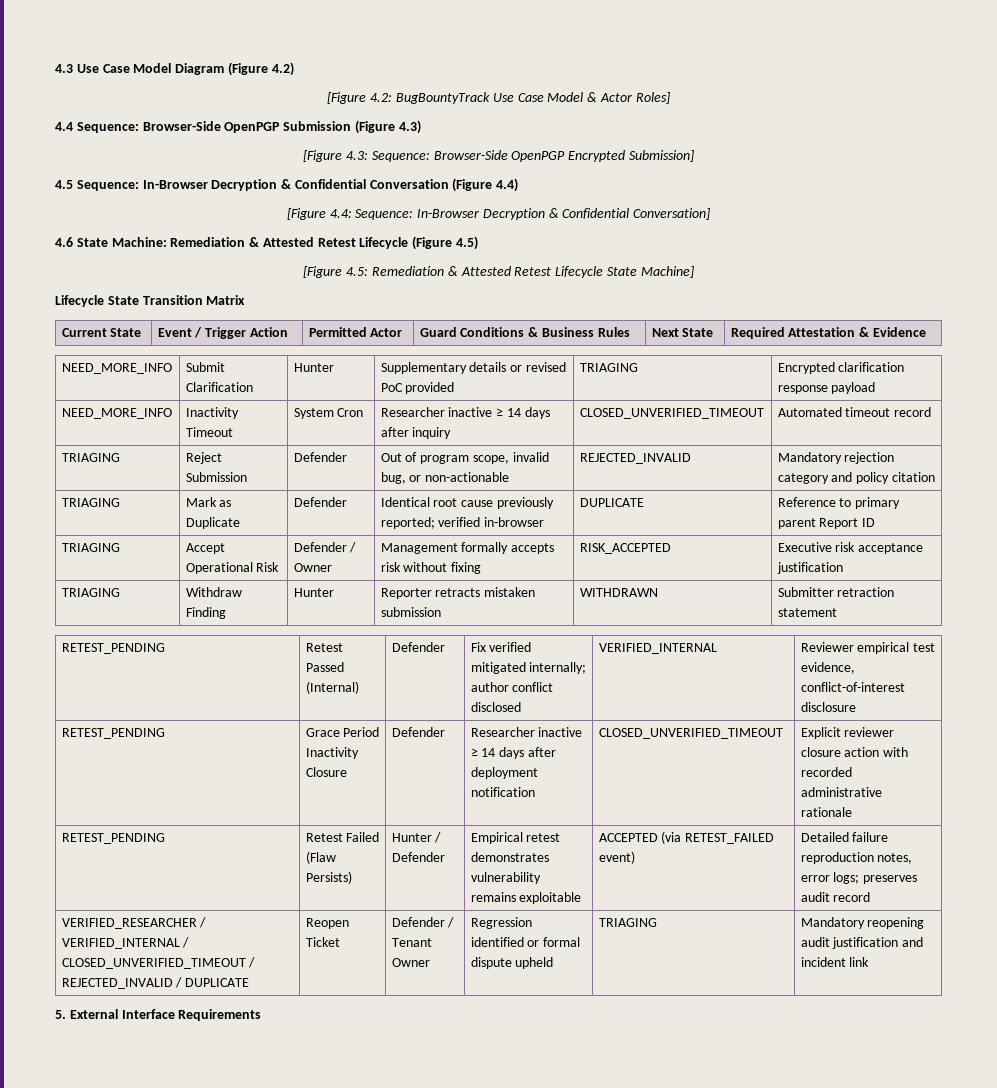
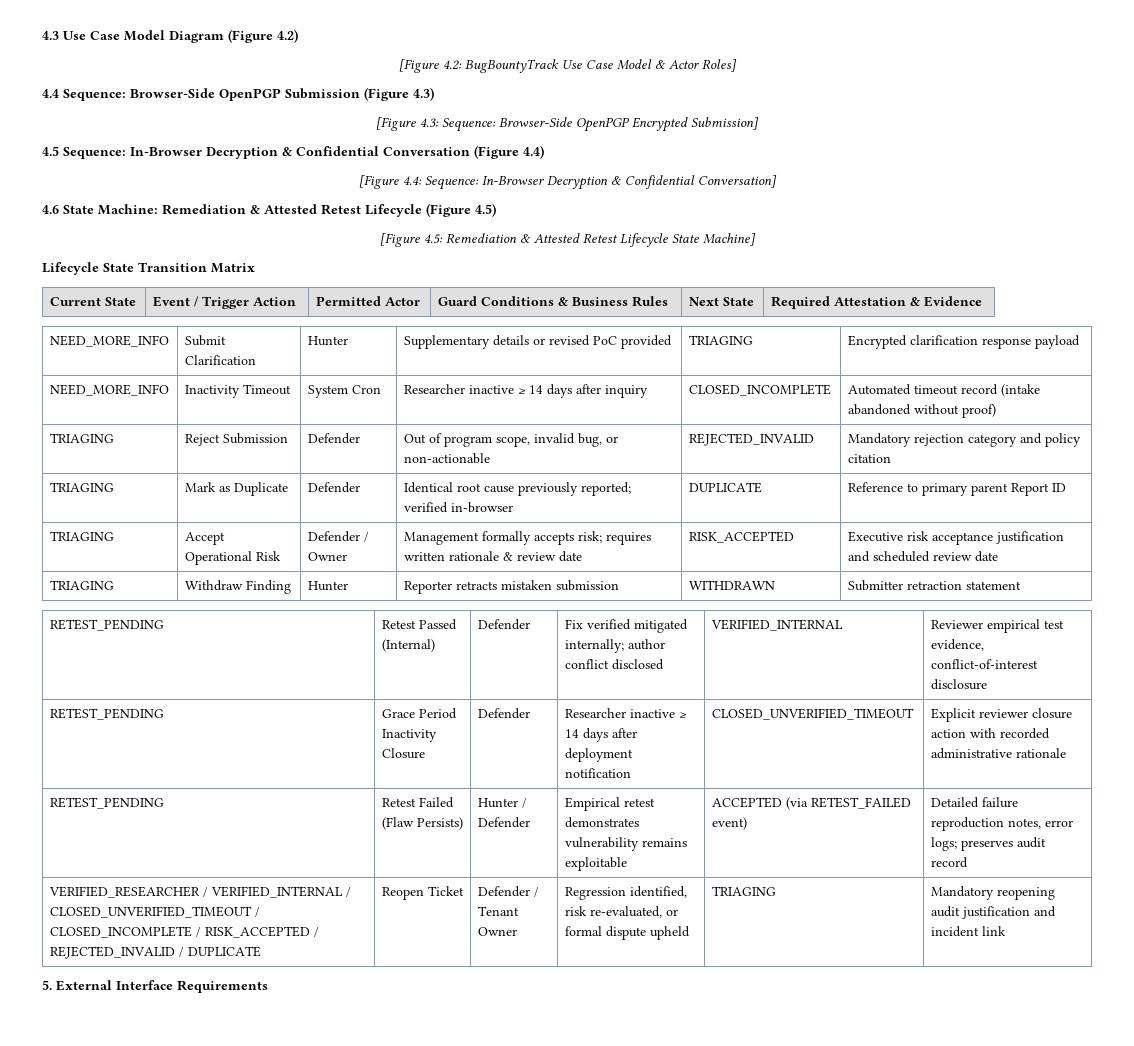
- NEED_MORE_INFO | Inactivity Timeout | System Cron | Researcher inactive ≥ 14 days after inquiry | CLOSED_UNVERIFIED_TIMEOUT | Automated timeout record
+ NEED_MORE_INFO | Inactivity Timeout | System Cron | Researcher inactive ≥ 14 days after inquiry | CLOSED_INCOMPLETE | Automated timeout record (intake abandoned without proof)
- TRIAGING | Accept Operational Risk | Defender / Owner | Management formally accepts risk without fixing | RISK_ACCEPTED | Executive risk acceptance justification
+ TRIAGING | Accept Operational Risk | Defender / Owner | Management formally accepts risk; requires written rationale & review date | RISK_ACCEPTED | Executive risk acceptance justification and scheduled review date
- VERIFIED_RESEARCHER / VERIFIED_INTERNAL / CLOSED_UNVERIFIED_TIMEOUT / REJECTED_INVALID / DUPLICATE | Reopen Ticket | Defender / Tenant Owner | Regression identified or formal dispute upheld | TRIAGING | Mandatory reopening audit justification and incident link
+ VERIFIED_RESEARCHER / VERIFIED_INTERNAL / CLOSED_UNVERIFIED_TIMEOUT / CLOSED_INCOMPLETE / RISK_ACCEPTED / REJECTED_INVALID / DUPLICATE | Reopen Ticket | Defender / Tenant Owner | Regression identified, risk re-evaluated, or formal dispute upheld | TRIAGING | Mandatory reopening audit justification and incident link

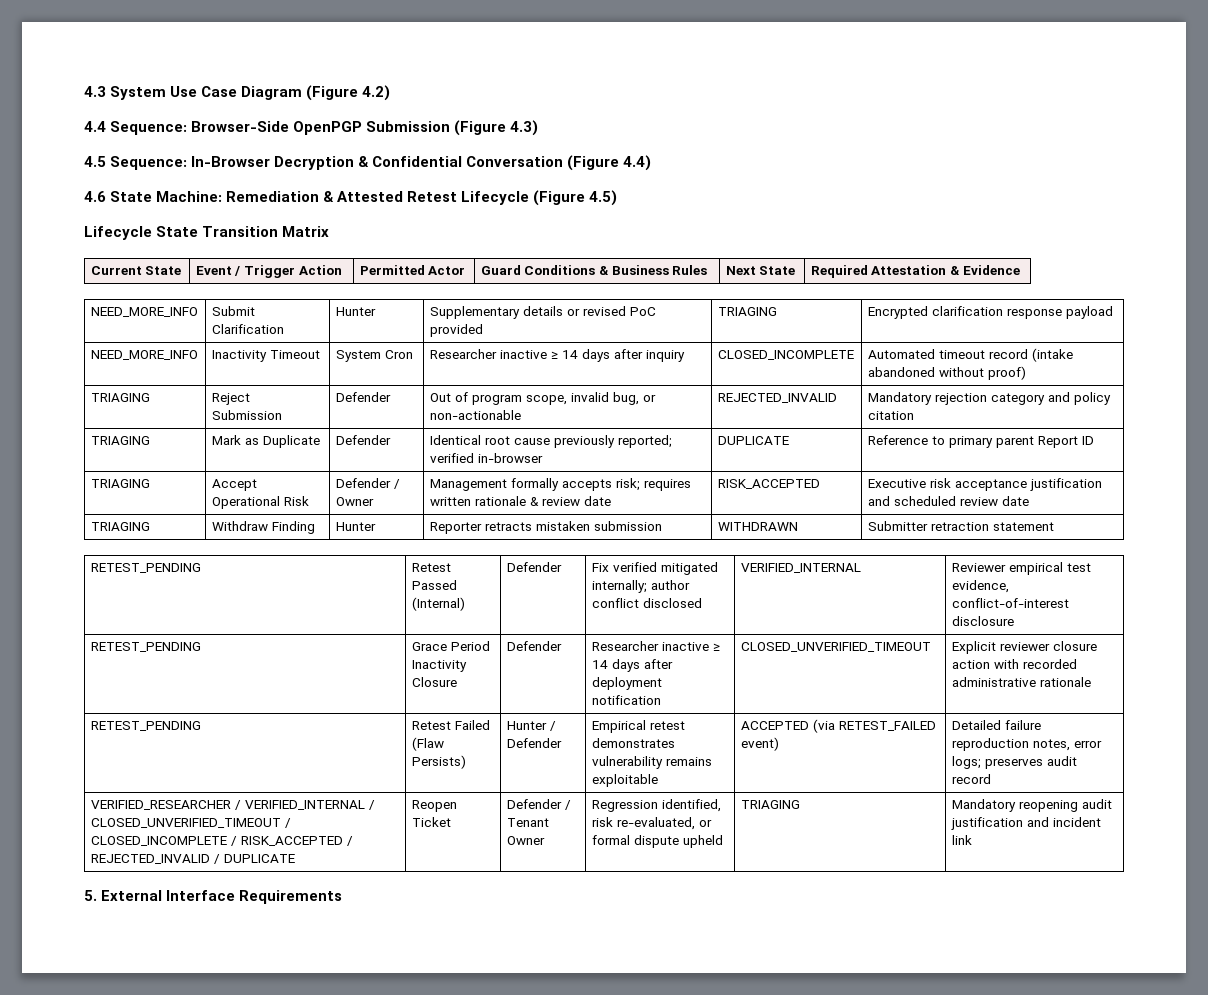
- 4.3 Use Case Model Diagram (Figure 4.2)
+ 4.3 System Use Case Diagram (Figure 4.2)
- [Figure 4.2: BugBountyTrack Use Case Model & Actor Roles]
- [Figure 4.3: Sequence: Browser-Side OpenPGP Encrypted Submission]
- [Figure 4.4: Sequence: In-Browser Decryption & Confidential Conversation]
- [Figure 4.5: Remediation & Attested Retest Lifecycle State Machine]

